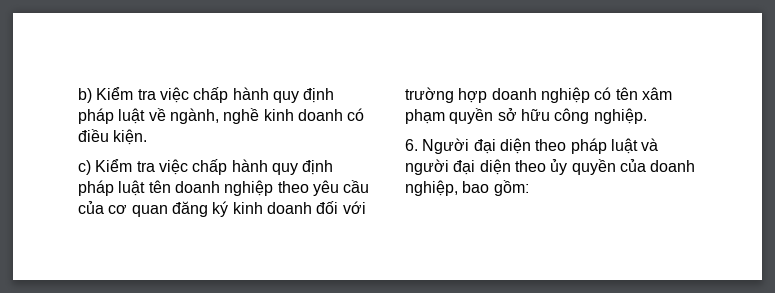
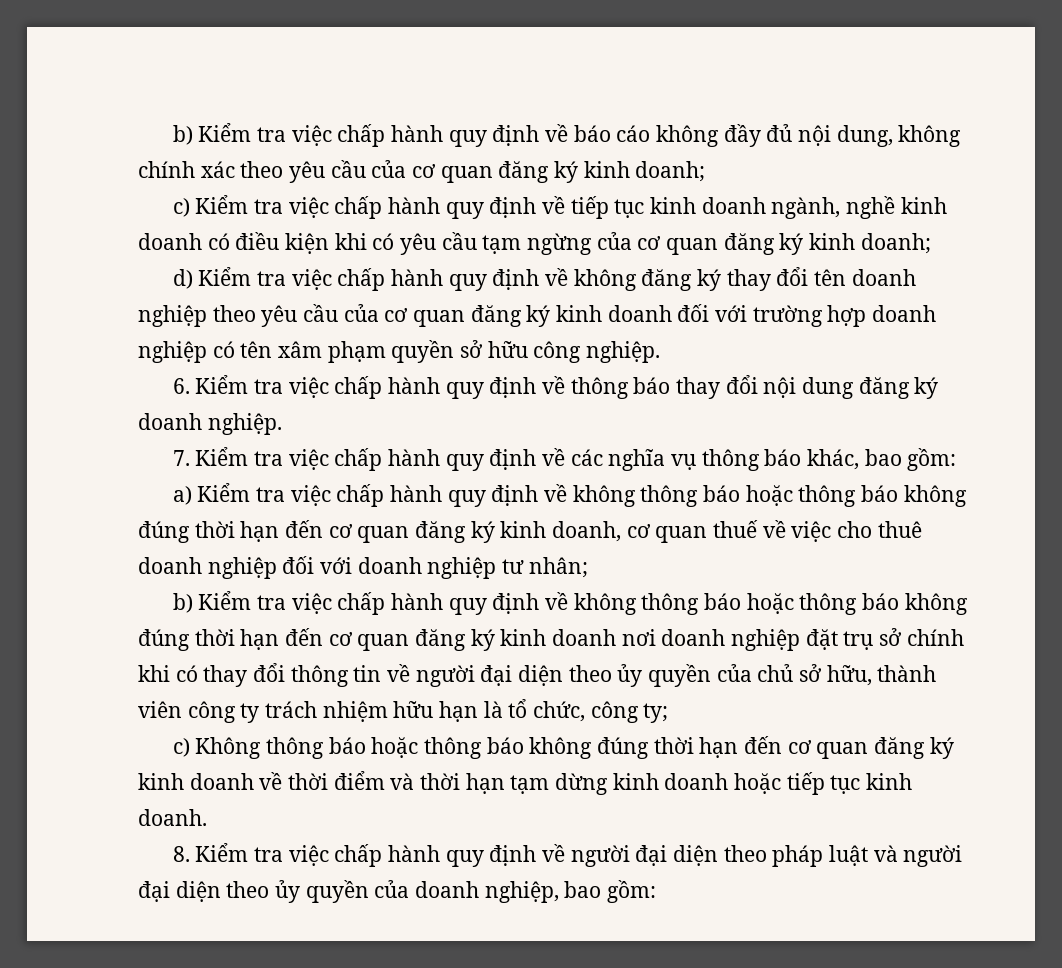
- b) Kiểm tra việc chấp hành quy định pháp luật về ngành, nghề kinh doanh có điều kiện.
+ b) Kiểm tra việc chấp hành quy định về báo cáo không đầy đủ nội dung, không chính xác theo yêu cầu của cơ quan đăng ký kinh doanh;
- c) Kiểm tra việc chấp hành quy định pháp luật tên doanh nghiệp theo yêu cầu của cơ quan đăng ký kinh doanh đối với trường hợp doanh nghiệp có tên xâm phạm quyền sở hữu công nghiệp.
+ c) Kiểm tra việc chấp hành quy định về tiếp tục kinh doanh ngành, nghề kinh doanh có điều kiện khi có yêu cầu tạm ngừng của cơ quan đăng ký kinh doanh;
+ d) Kiểm tra việc chấp hành quy định về không đăng ký thay đổi tên doanh nghiệp theo yêu cầu của cơ quan đăng ký kinh doanh đối với trường hợp doanh nghiệp có tên xâm phạm quyền sở hữu công nghiệp.
- 6. Người đại diện theo pháp luật và người đại diện theo ủy quyền của doanh nghiệp, bao gồm:
+ 6. Kiểm tra việc chấp hành quy định về thông báo thay đổi nội dung đăng ký doanh nghiệp.
+ 7. Kiểm tra việc chấp hành quy định về các nghĩa vụ thông báo khác, bao gồm:
+ a) Kiểm tra việc chấp hành quy định về không thông báo hoặc thông báo không đúng thời hạn đến cơ quan đăng ký kinh doanh, cơ quan thuế về việc cho thuê doanh nghiệp đối với doanh nghiệp tư nhân;
+ b) Kiểm tra việc chấp hành quy định về không thông báo hoặc thông báo không đúng thời hạn đến cơ quan đăng ký kinh doanh nơi doanh nghiệp đặt trụ sở chính khi có thay đổi thông tin về người đại diện theo ủy quyền của chủ sở hữu, thành viên công ty trách nhiệm hữu hạn là tổ chức, công ty;
+ c) Không thông báo hoặc thông báo không đúng thời hạn đến cơ quan đăng ký kinh doanh về thời điểm và thời hạn tạm dừng kinh doanh hoặc tiếp tục kinh doanh.
+ 8. Kiểm tra việc chấp hành quy định về người đại diện theo pháp luật và người đại diện theo ủy quyền của doanh nghiệp, bao gồm:

